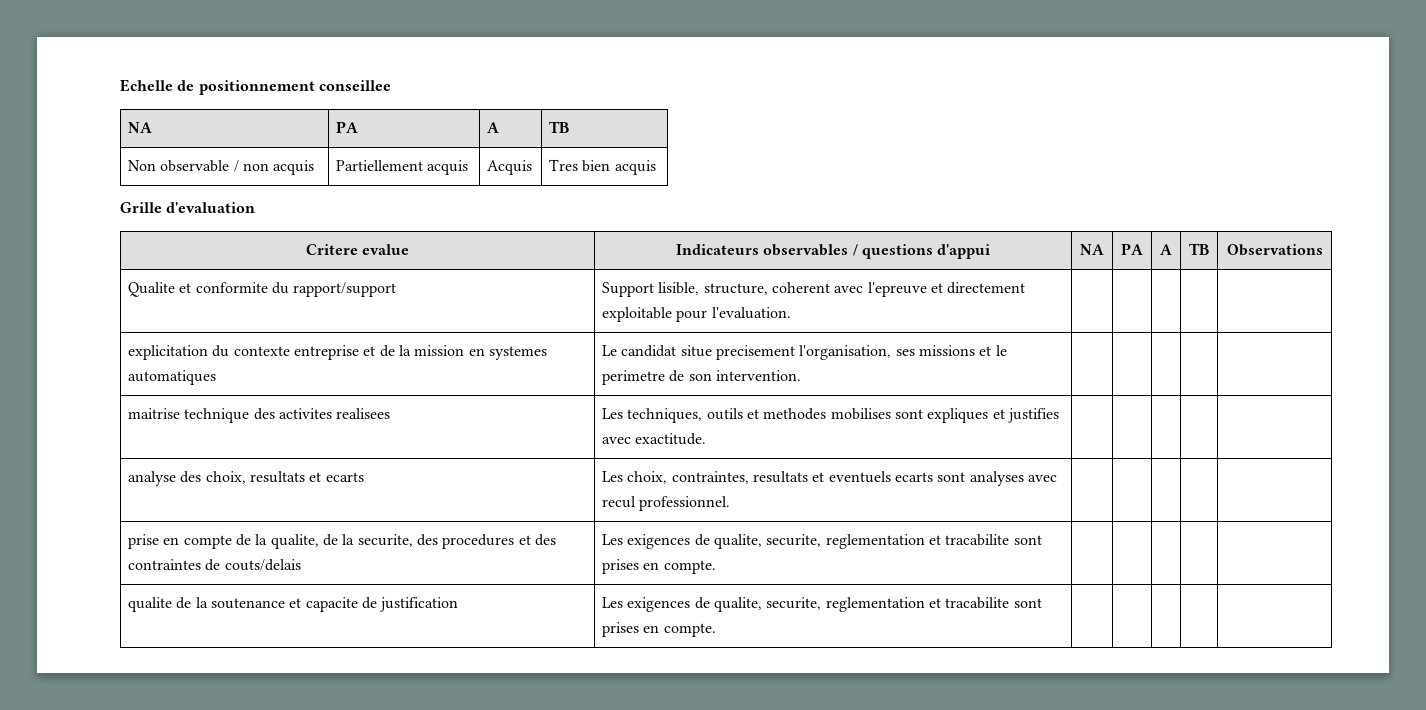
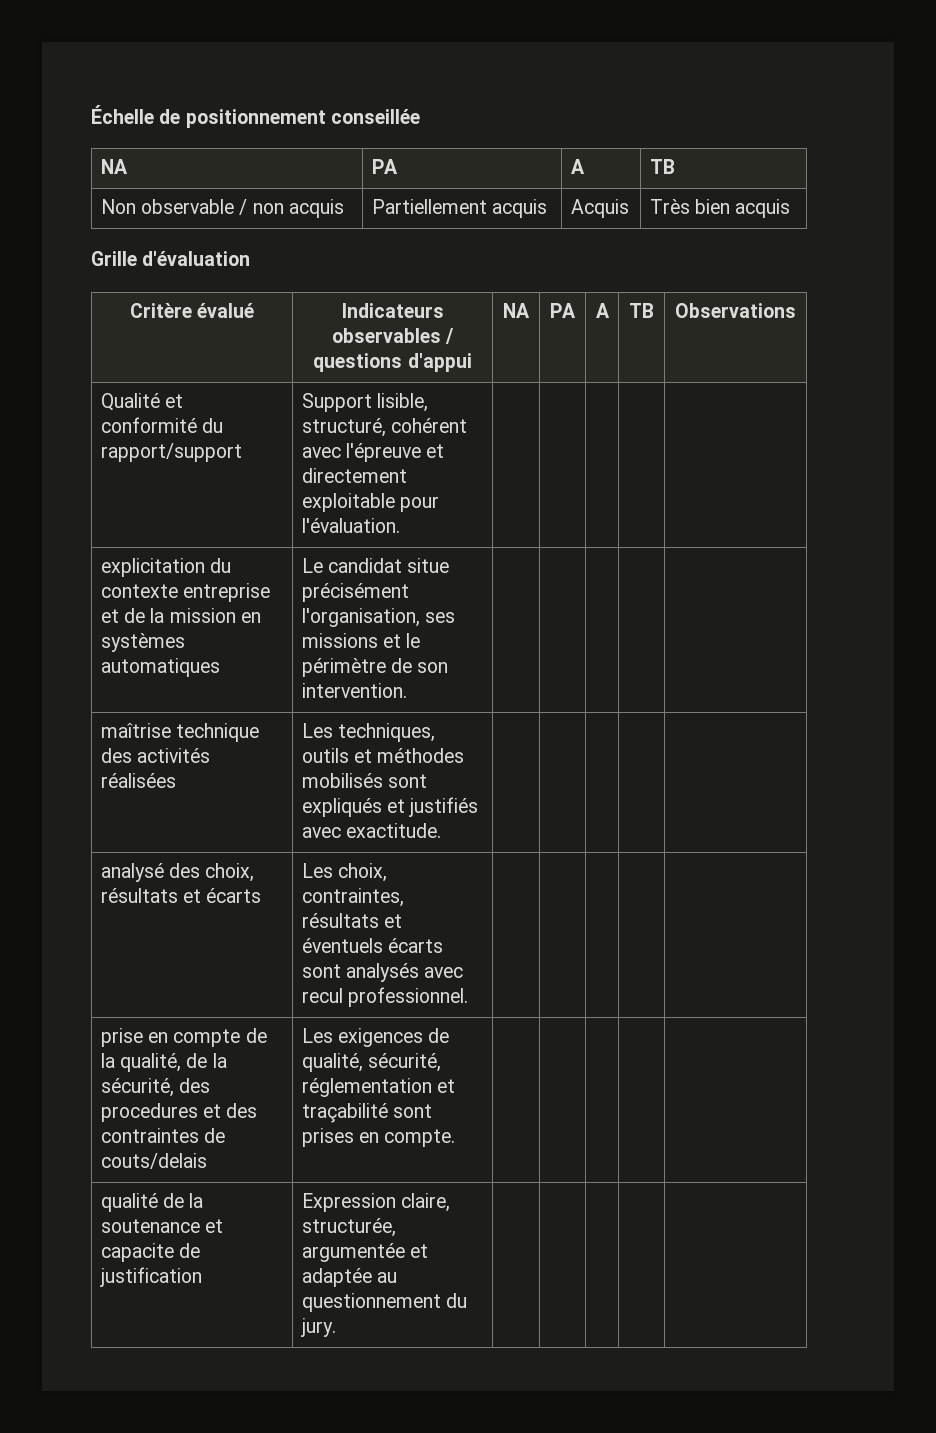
- Echelle de positionnement conseillee
+ Échelle de positionnement conseillée
- Non observable / non acquis | Partiellement acquis | Acquis | Tres bien acquis
+ Non observable / non acquis | Partiellement acquis | Acquis | Très bien acquis
- Grille d'evaluation
- Critere evalue | Indicateurs observables / questions d'appui | NA | PA | A | TB | Observations
+ Grille d'évaluation
+ Critère évalué | Indicateurs observables / questions d'appui | NA | PA | A | TB | Observations
- Qualite et conformite du rapport/support | Support lisible, structure, coherent avec l'epreuve et directement exploitable pour l'evaluation. | | | | |
+ Qualité et conformité du rapport/support | Support lisible, structuré, cohérent avec l'épreuve et directement exploitable pour l'évaluation. | | | | |
- explicitation du contexte entreprise et de la mission en systemes automatiques | Le candidat situe precisement l'organisation, ses missions et le perimetre de son intervention. | | | | |
+ explicitation du contexte entreprise et de la mission en systèmes automatiques | Le candidat situe précisément l'organisation, ses missions et le périmètre de son intervention. | | | | |
- maitrise technique des activites realisees | Les techniques, outils et methodes mobilises sont expliques et justifies avec exactitude. | | | | |
+ maîtrise technique des activités réalisées | Les techniques, outils et méthodes mobilisés sont expliqués et justifiés avec exactitude. | | | | |
- analyse des choix, resultats et ecarts | Les choix, contraintes, resultats et eventuels ecarts sont analyses avec recul professionnel. | | | | |
+ analysé des choix, résultats et écarts | Les choix, contraintes, résultats et éventuels écarts sont analysés avec recul professionnel. | | | | |
- prise en compte de la qualite, de la securite, des procedures et des contraintes de couts/delais | Les exigences de qualite, securite, reglementation et tracabilite sont prises en compte. | | | | |
+ prise en compte de la qualité, de la sécurité, des procedures et des contraintes de couts/delais | Les exigences de qualité, sécurité, réglementation et traçabilité sont prises en compte. | | | | |
- qualite de la soutenance et capacite de justification | Les exigences de qualite, securite, reglementation et tracabilite sont prises en compte. | | | | |
+ qualité de la soutenance et capacite de justification | Expression claire, structurée, argumentée et adaptée au questionnement du jury. | | | | |

